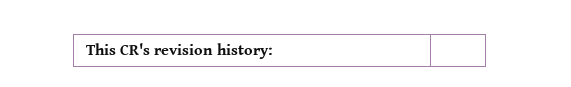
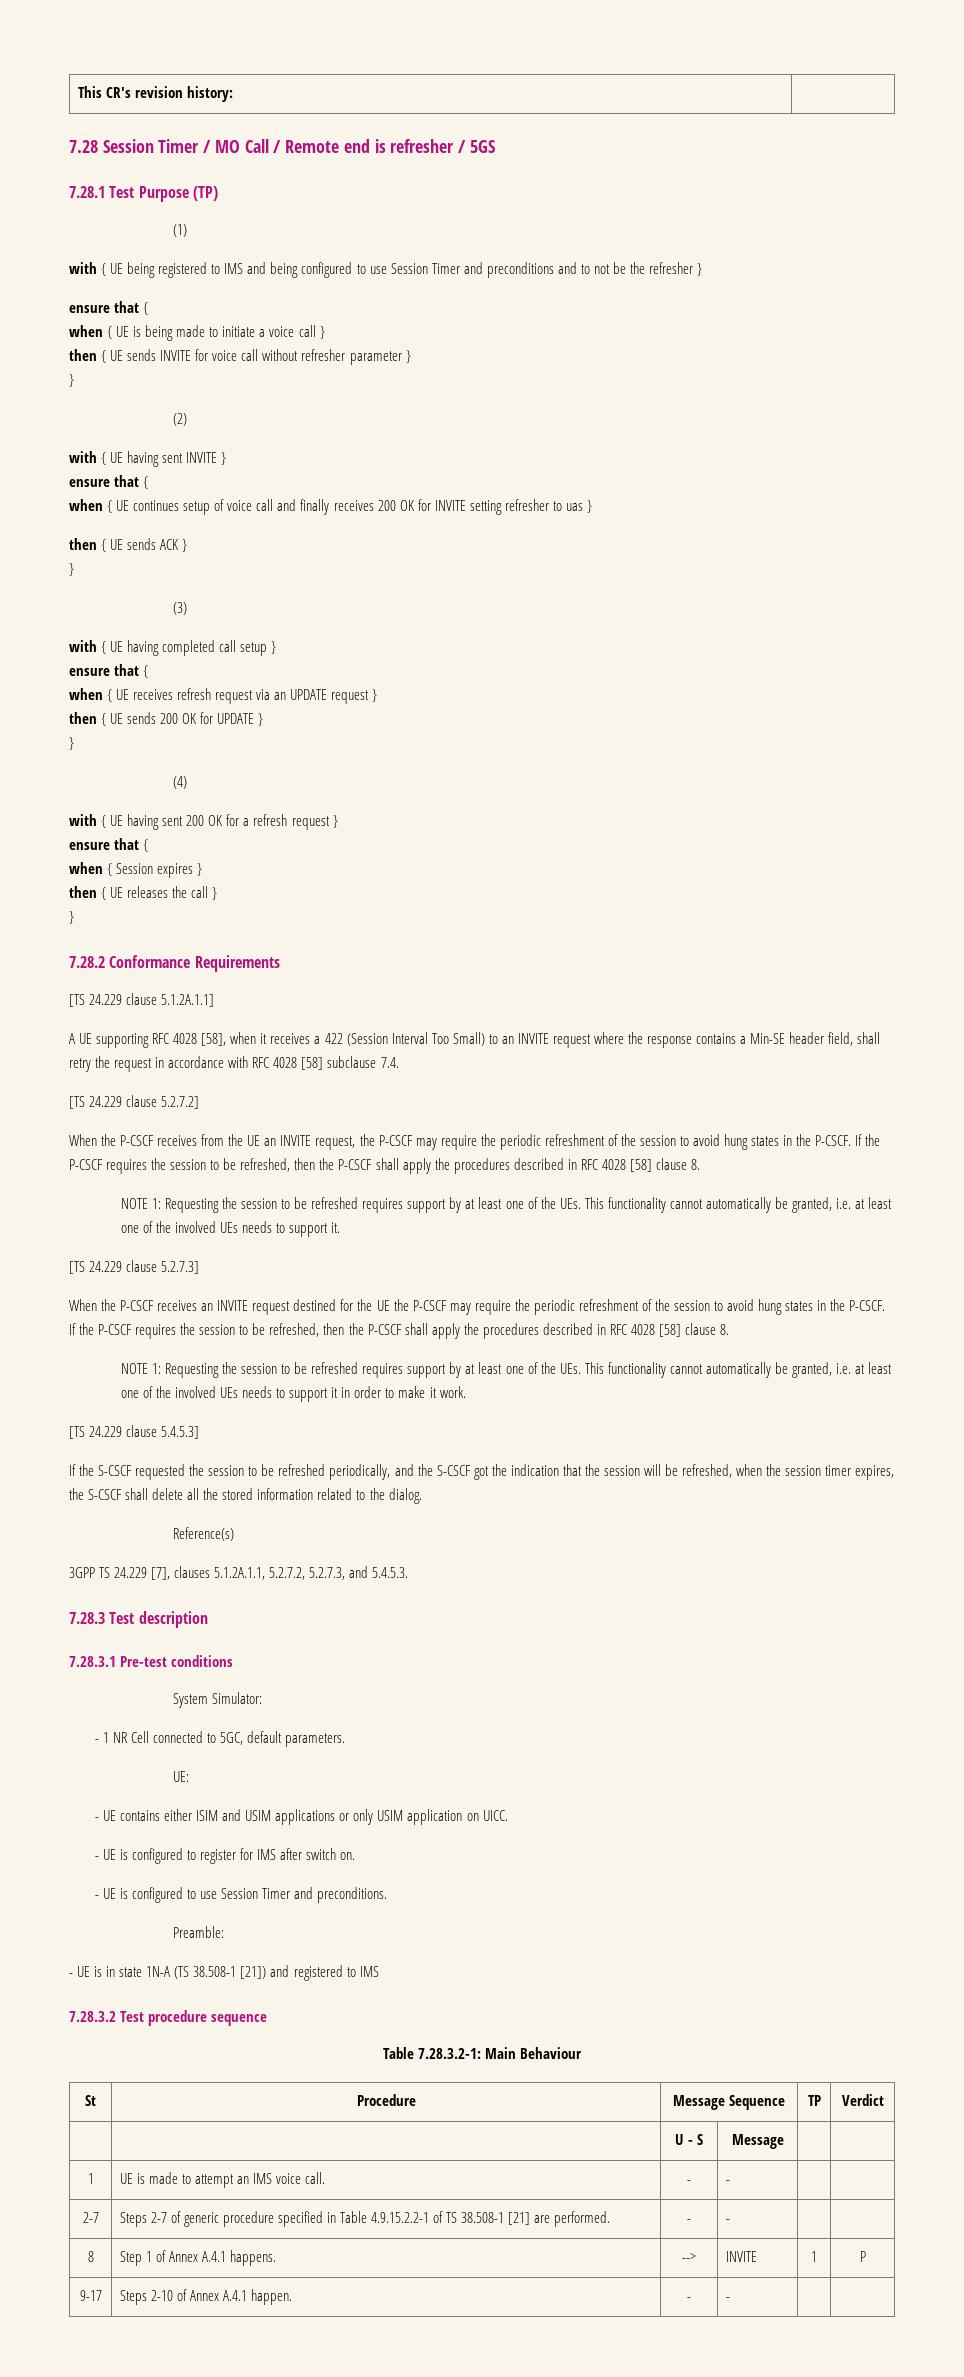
+ 7.28 Session Timer / MO Call / Remote end is refresher / 5GS
+ 7.28.1 Test Purpose (TP)
+ (1)
+ with { UE being registered to IMS and being configured to use Session Timer and preconditions and to not be the refresher }
+ ensure that {
+ when { UE is being made to initiate a voice call }
+ then { UE sends INVITE for voice call without refresher parameter }
+ }
+ (2)
+ with { UE having sent INVITE }
+ ensure that {
+ when { UE continues setup of voice call and finally receives 200 OK for INVITE setting refresher to uas }
+ then { UE sends ACK }
+ }
+ (3)
+ with { UE having completed call setup }
+ ensure that {
+ when { UE receives refresh request via an UPDATE request }
+ then { UE sends 200 OK for UPDATE }
+ }
+ (4)
+ with { UE having sent 200 OK for a refresh request }
+ ensure that {
+ when { Session expires }
+ then { UE releases the call }
+ }
+ 7.28.2 Conformance Requirements
+ [TS 24.229 clause 5.1.2A.1.1]
+ A UE supporting RFC 4028 [58], when it receives a 422 (Session Interval Too Small) to an INVITE request where the response contains a Min-SE header field, shall retry the request in accordance with RFC 4028 [58] subclause 7.4.
+ [TS 24.229 clause 5.2.7.2]
+ When the P-CSCF receives from the UE an INVITE request, the P-CSCF may require the periodic refreshment of the session to avoid hung states in the P-CSCF. If the P-CSCF requires the session to be refreshed, then the P-CSCF shall apply the procedures described in RFC 4028 [58] clause 8.
+ NOTE 1: Requesting the session to be refreshed requires support by at least one of the UEs. This functionality cannot automatically be granted, i.e. at least one of the involved UEs needs to support it.
+ [TS 24.229 clause 5.2.7.3]
+ When the P-CSCF receives an INVITE request destined for the UE the P-CSCF may require the periodic refreshment of the session to avoid hung states in the P-CSCF. If the P-CSCF requires the session to be refreshed, then the P-CSCF shall apply the procedures described in RFC 4028 [58] clause 8.
+ NOTE 1: Requesting the session to be refreshed requires support by at least one of the UEs. This functionality cannot automatically be granted, i.e. at least one of the involved UEs needs to support it in order to make it work.
+ [TS 24.229 clause 5.4.5.3]
+ If the S-CSCF requested the session to be refreshed periodically, and the S-CSCF got the indication that the session will be refreshed, when the session timer expires, the S-CSCF shall delete all the stored information related to the dialog.
+ Reference(s)
+ 3GPP TS 24.229 [7], clauses 5.1.2A.1.1, 5.2.7.2, 5.2.7.3, and 5.4.5.3.
+ 7.28.3 Test description
+ 7.28.3.1 Pre-test conditions
+ System Simulator:
+ - 1 NR Cell connected to 5GC, default parameters.
+ UE:
+ - UE contains either ISIM and USIM applications or only USIM application on UICC.
+ - UE is configured to register for IMS after switch on.
+ - UE is configured to use Session Timer and preconditions.
+ Preamble:
+ - UE is in state 1N-A (TS 38.508-1 [21]) and registered to IMS
+ 7.28.3.2 Test procedure sequence
+ Table 7.28.3.2-1: Main Behaviour
+ St | Procedure | Message Sequence | TP | Verdict
+ | | U - S | Message | |
+ 1 | UE is made to attempt an IMS voice call. | - | - | |
+ 2-7 | Steps 2-7 of generic procedure specified in Table 4.9.15.2.2-1 of TS 38.508-1 [21] are performed. | - | - | |
+ 8 | Step 1 of Annex A.4.1 happens. | --> | INVITE | 1 | P
+ 9-17 | Steps 2-10 of Annex A.4.1 happen. | - | - | |

